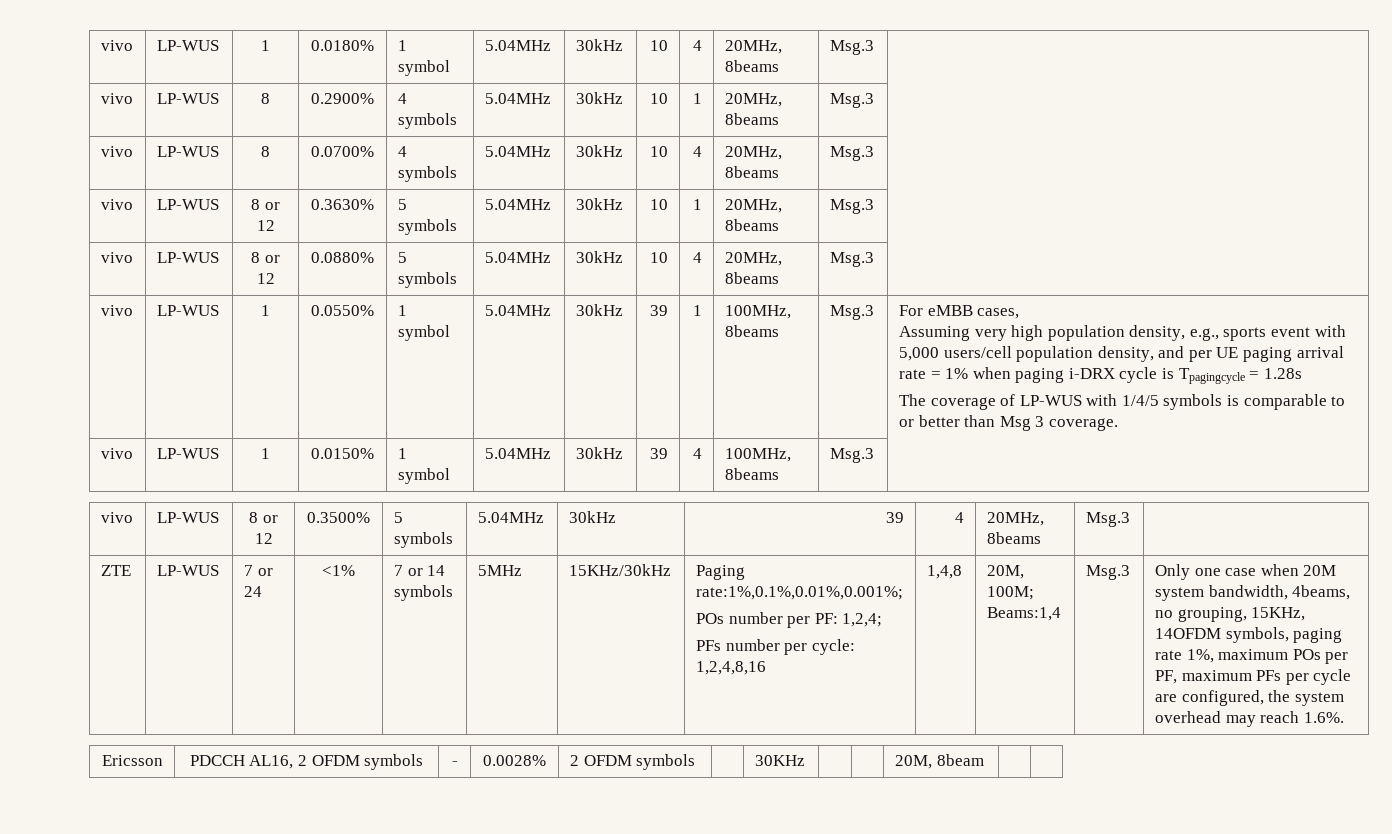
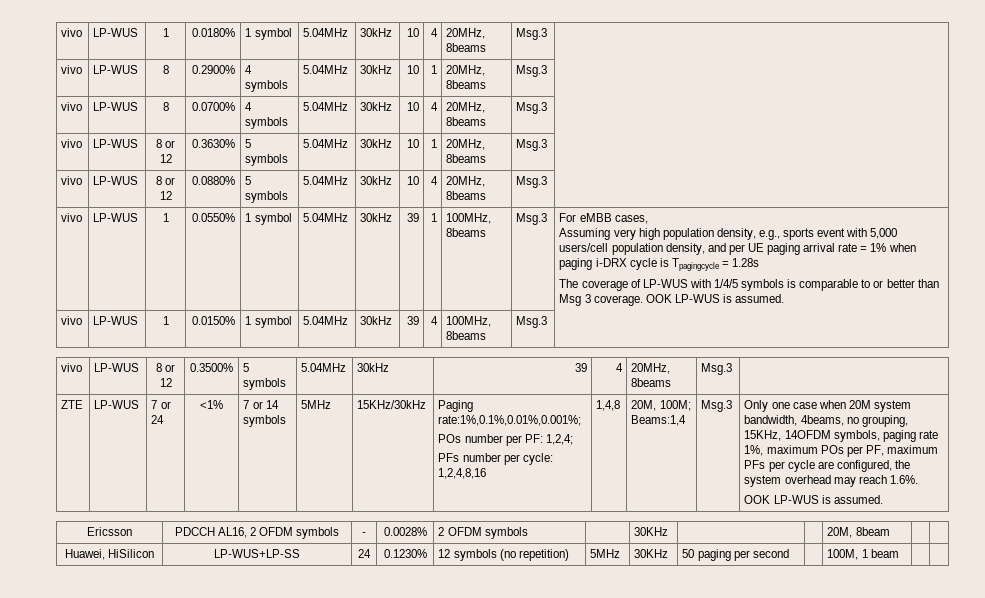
- The coverage of LP-WUS with 1/4/5 symbols is comparable to or better than Msg 3 coverage.
+ The coverage of LP-WUS with 1/4/5 symbols is comparable to or better than Msg 3 coverage. OOK LP-WUS is assumed.
  Only one case when 20M system bandwidth, 4beams, no grouping, 15KHz, 14OFDM symbols, paging rate 1%, maximum POs per PF, maximum PFs per cycle are configured, the system overhead may reach 1.6%.
+ OOK LP-WUS is assumed.
+ Huawei, HiSilicon | LP-WUS+LP-SS | 24 | 0.1230% | 12 symbols (no repetition) | 5MHz | 30KHz | 50 paging per second | | 100M, 1 beam | |

